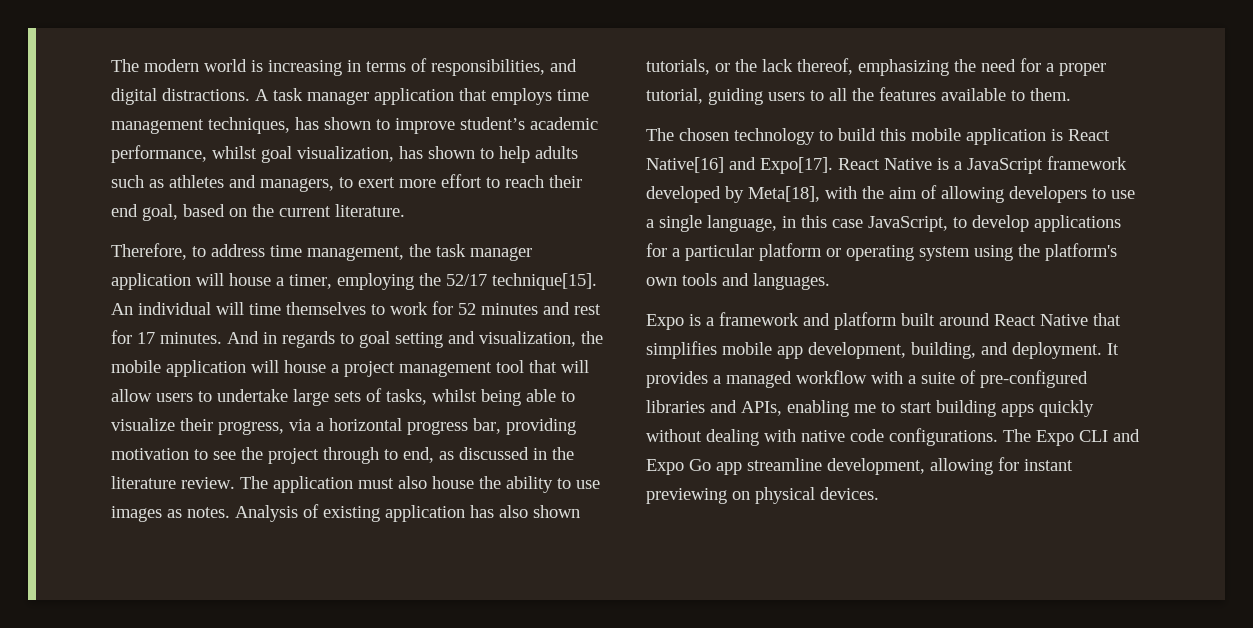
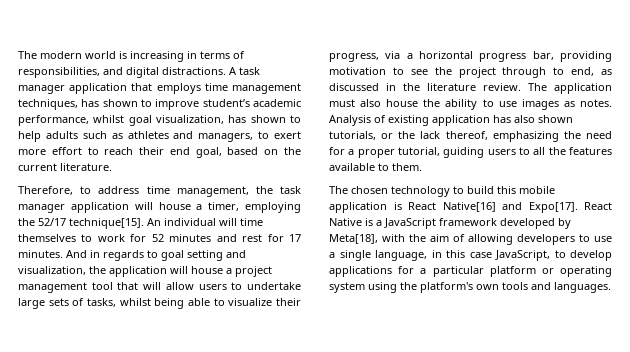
- And in regards to goal setting and visualization, the mobile application will house a project management tool that will allow users to undertake large sets of tasks, whilst being able to visualize their progress, via a horizontal progress bar, providing motivation to see the project through to end, as discussed in the literature review.
+ And in regards to goal setting and visualization, the application will house a project management tool that will allow users to undertake large sets of tasks, whilst being able to visualize their progress, via a horizontal progress bar, providing motivation to see the project through to end, as discussed in the literature review.
- Expo is a framework and platform built around React Native that simplifies mobile app development, building, and deployment. It provides a managed workflow with a suite of pre-configured libraries and APIs, enabling me to start building apps quickly without dealing with native code configurations. The Expo CLI and Expo Go app streamline development, allowing for instant previewing on physical devices.

